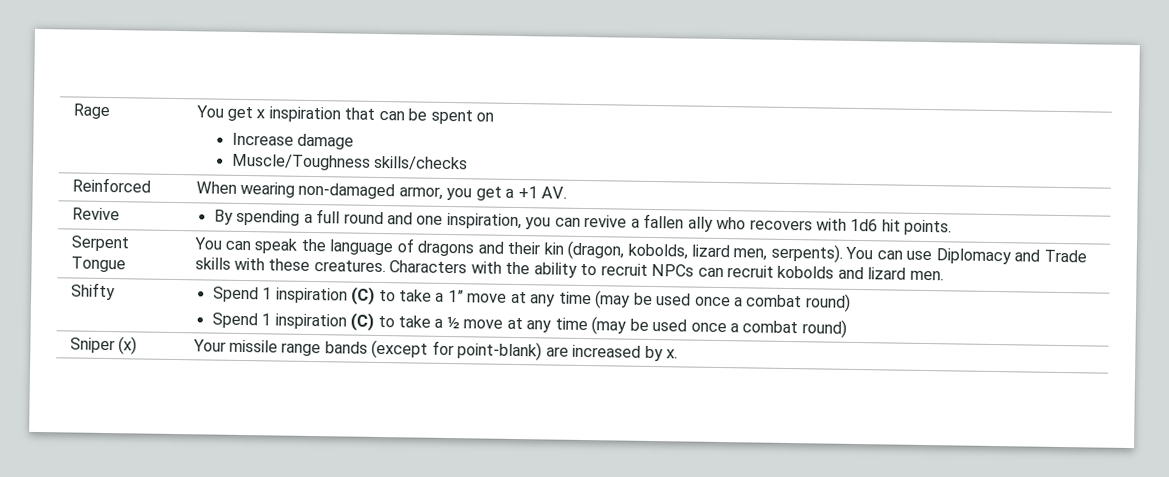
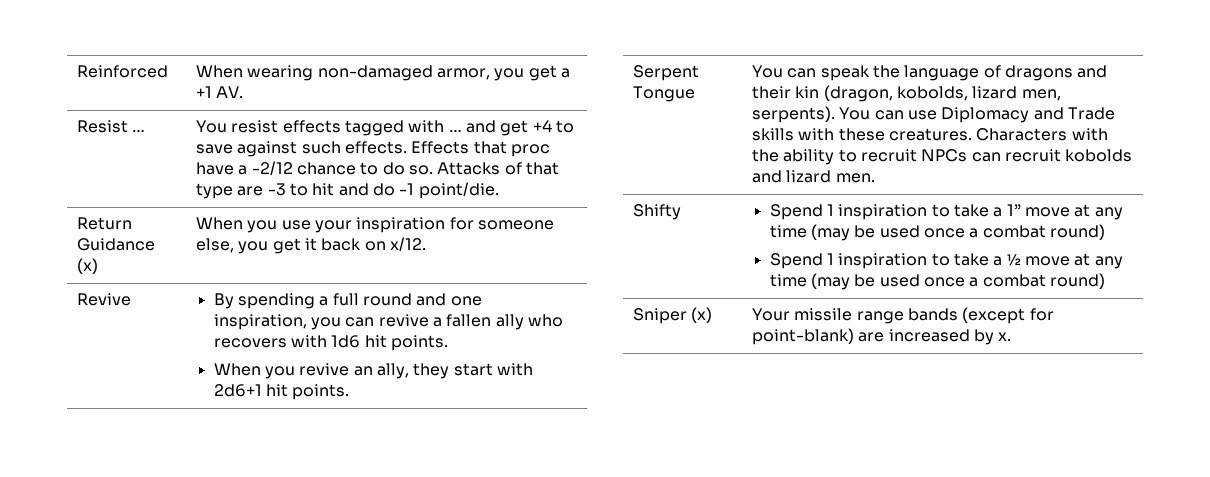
- Rage | You get x inspiration that can be spent on
- Increase damage
- Muscle/Toughness skills/checks
+ Resist … | You resist effects tagged with … and get +4 to save against such effects. Effects that proc have a -2/12 chance to do so. Attacks of that type are -3 to hit and do -1 point/die.
+ Return Guidance (x) | When you use your inspiration for someone else, you get it back on x/12.
  Revive | By spending a full round and one inspiration, you can revive a fallen ally who recovers with 1d6 hit points.
+ When you revive an ally, they start with 2d6+1 hit points.
- Shifty | Spend 1 inspiration (C) to take a 1” move at any time (may be used once a combat round)
- Spend 1 inspiration (C) to take a ½ move at any time (may be used once a combat round)
+ Shifty | Spend 1 inspiration to take a 1” move at any time (may be used once a combat round)
+ Spend 1 inspiration to take a ½ move at any time (may be used once a combat round)

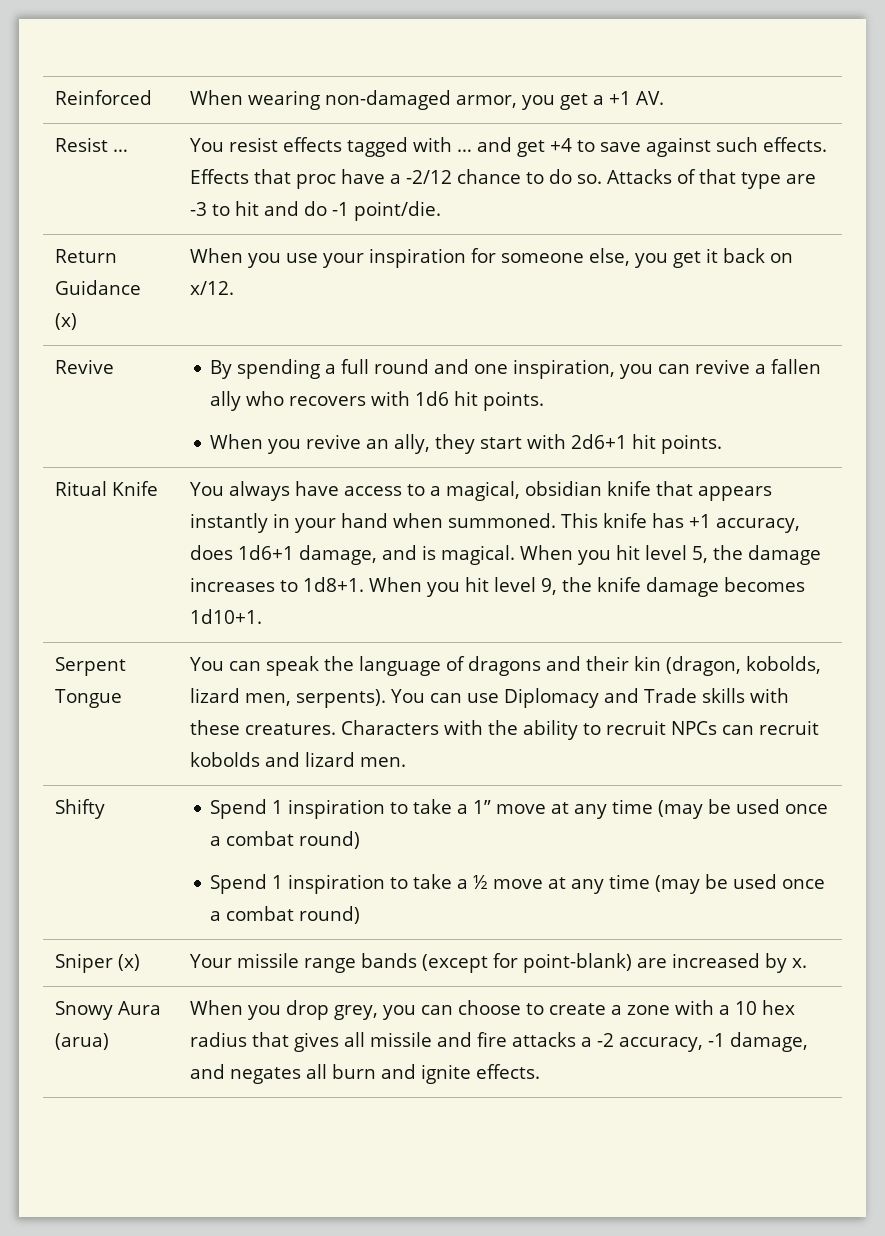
+ Ritual Knife | You always have access to a magical, obsidian knife that appears instantly in your hand when summoned. This knife has +1 accuracy, does 1d6+1 damage, and is magical. When you hit level 5, the damage increases to 1d8+1. When you hit level 9, the knife damage becomes 1d10+1.
+ Snowy Aura (arua) | When you drop grey, you can choose to create a zone with a 10 hex radius that gives all missile and fire attacks a -2 accuracy, -1 damage, and negates all burn and ignite effects.

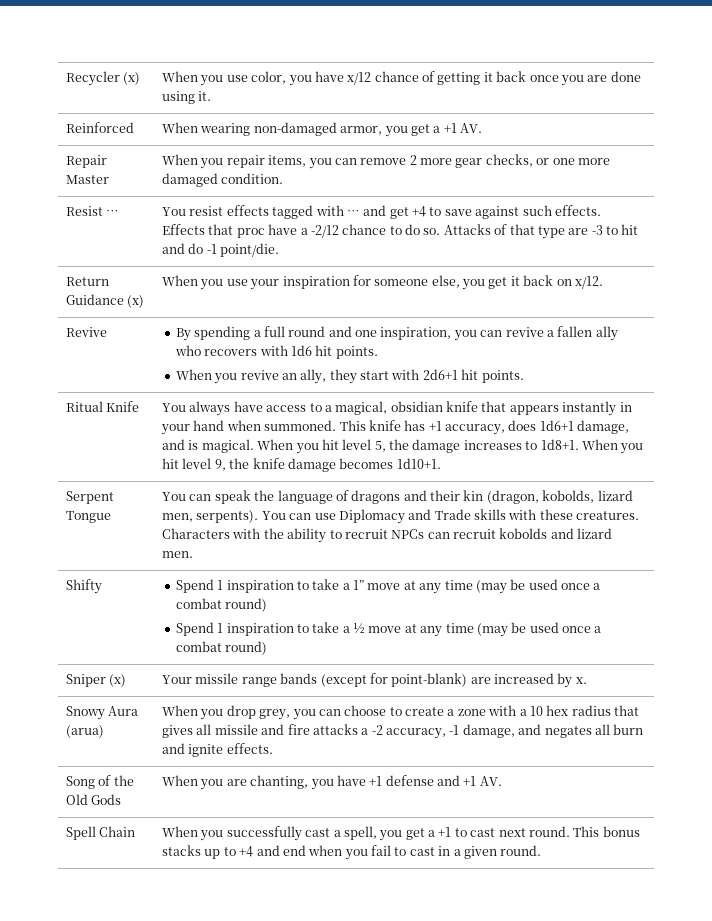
+ Recycler (x) | When you use color, you have x/12 chance of getting it back once you are done using it.
+ Repair Master | When you repair items, you can remove 2 more gear checks, or one more damaged condition.
+ Song of the Old Gods | When you are chanting, you have +1 defense and +1 AV.
+ Spell Chain | When you successfully cast a spell, you get a +1 to cast next round. This bonus stacks up to +4 and end when you fail to cast in a given round.

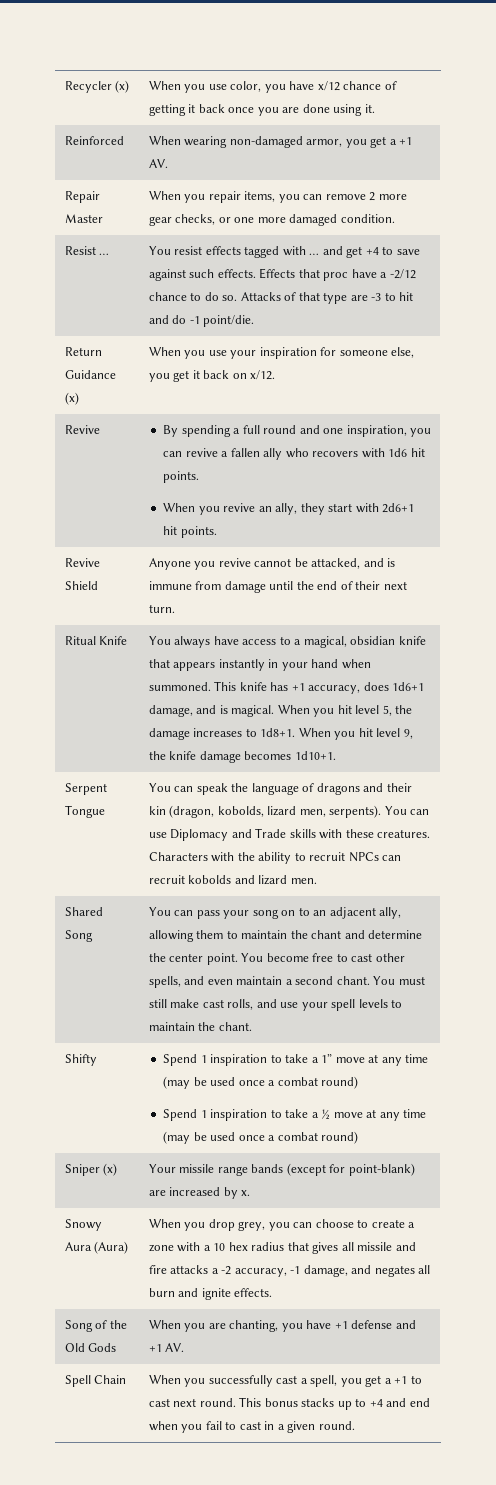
+ Revive Shield | Anyone you revive cannot be attacked, and is immune from damage until the end of their next turn.
+ Shared Song | You can pass your song on to an adjacent ally, allowing them to maintain the chant and determine the center point. You become free to cast other spells, and even maintain a second chant. You must still make cast rolls, and use your spell levels to maintain the chant.
- Snowy Aura (arua) | When you drop grey, you can choose to create a zone with a 10 hex radius that gives all missile and fire attacks a -2 accuracy, -1 damage, and negates all burn and ignite effects.
+ Snowy Aura (Aura) | When you drop grey, you can choose to create a zone with a 10 hex radius that gives all missile and fire attacks a -2 accuracy, -1 damage, and negates all burn and ignite effects.

